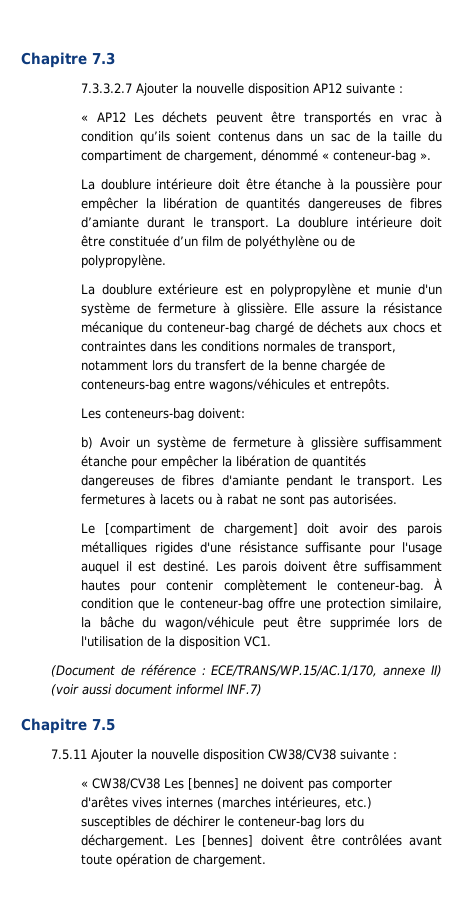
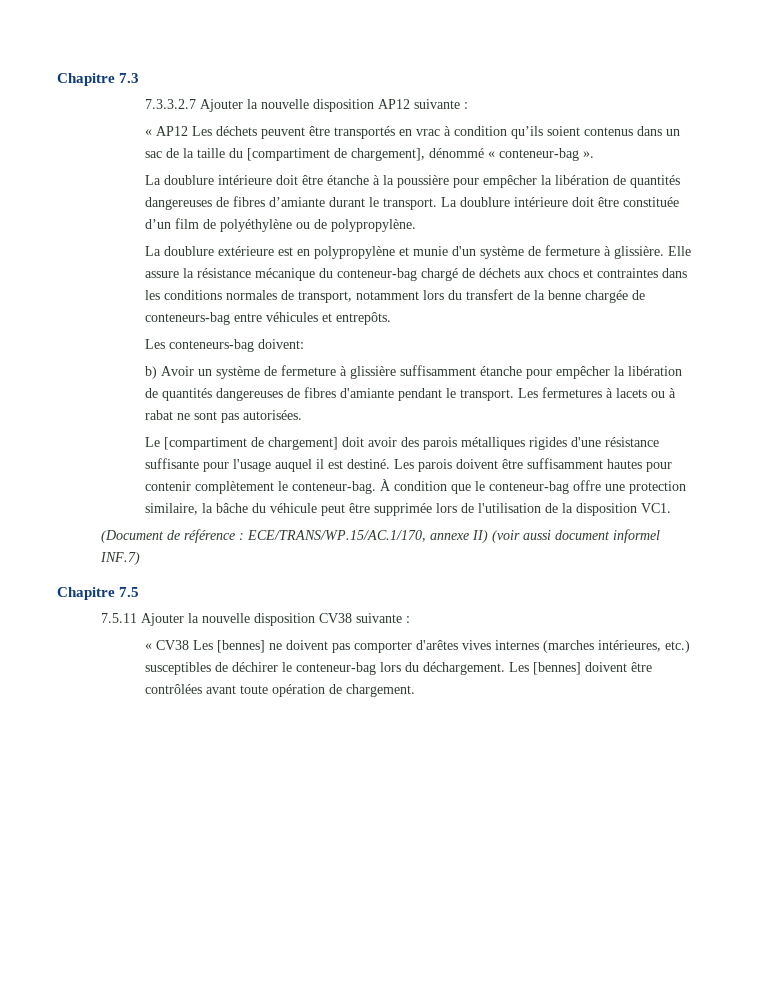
- « AP12 Les déchets peuvent être transportés en vrac à condition qu’ils soient contenus dans un sac de la taille du compartiment de chargement, dénommé « conteneur-bag ».
+ « AP12 Les déchets peuvent être transportés en vrac à condition qu’ils soient contenus dans un sac de la taille du [compartiment de chargement], dénommé « conteneur-bag ».
- Elle assure la résistance mécanique du conteneur-bag chargé de déchets aux chocs et contraintes dans les conditions normales de transport, notamment lors du transfert de la benne chargée de conteneurs-bag entre wagons/véhicules et entrepôts.
+ Elle assure la résistance mécanique du conteneur-bag chargé de déchets aux chocs et contraintes dans les conditions normales de transport, notamment lors du transfert de la benne chargée de conteneurs-bag entre véhicules et entrepôts.
- À condition que le conteneur-bag offre une protection similaire, la bâche du wagon/véhicule peut être supprimée lors de l'utilisation de la disposition VC1.
+ À condition que le conteneur-bag offre une protection similaire, la bâche du véhicule peut être supprimée lors de l'utilisation de la disposition VC1.
- 7.5.11 Ajouter la nouvelle disposition CW38/CV38 suivante :
- « CW38/CV38 Les [bennes] ne doivent pas comporter d'arêtes vives internes (marches intérieures, etc.) susceptibles de déchirer le conteneur-bag lors du déchargement.
+ 7.5.11 Ajouter la nouvelle disposition CV38 suivante :
+ « CV38 Les [bennes] ne doivent pas comporter d'arêtes vives internes (marches intérieures, etc.) susceptibles de déchirer le conteneur-bag lors du déchargement.

